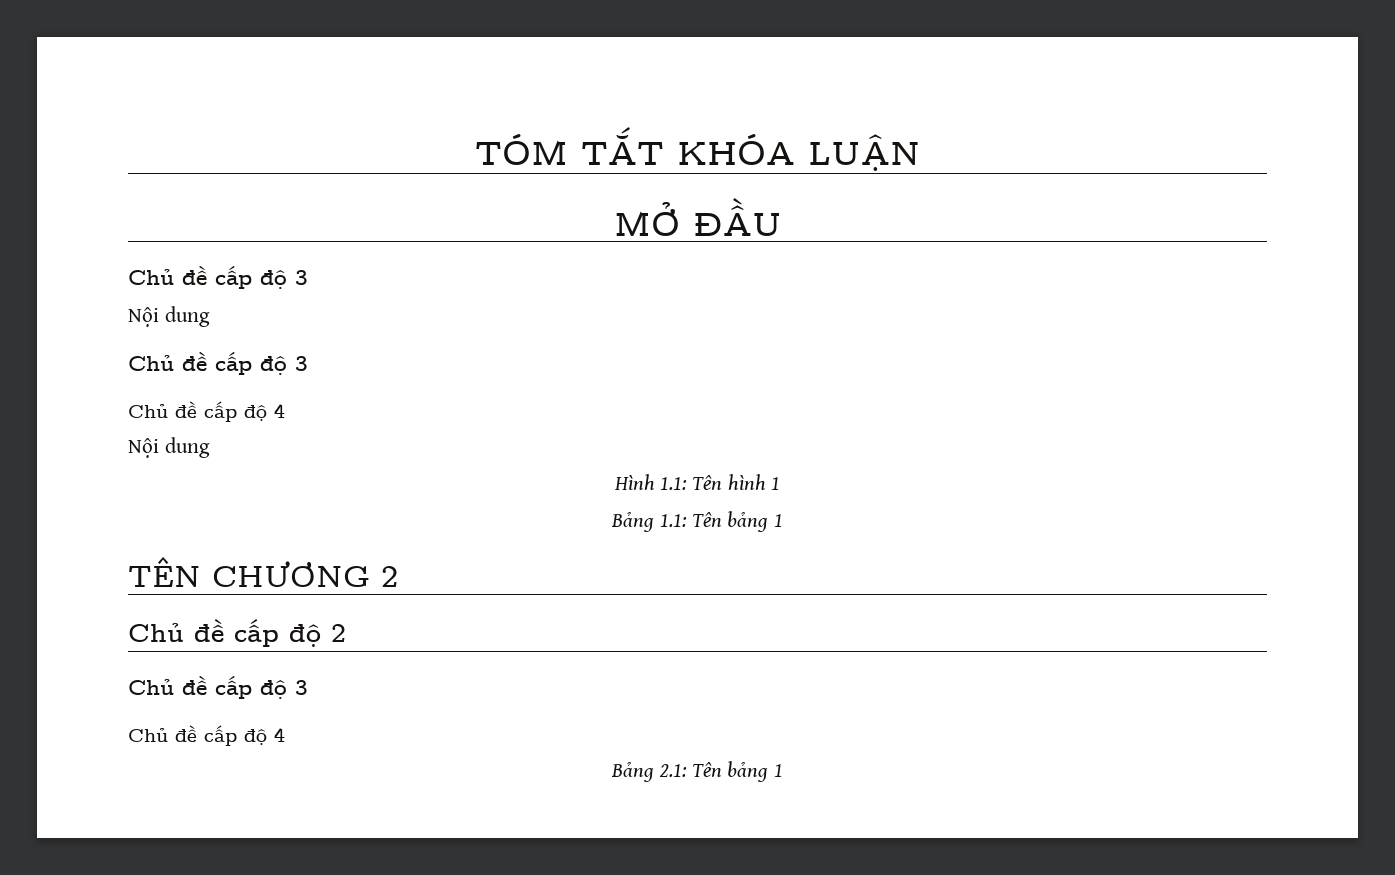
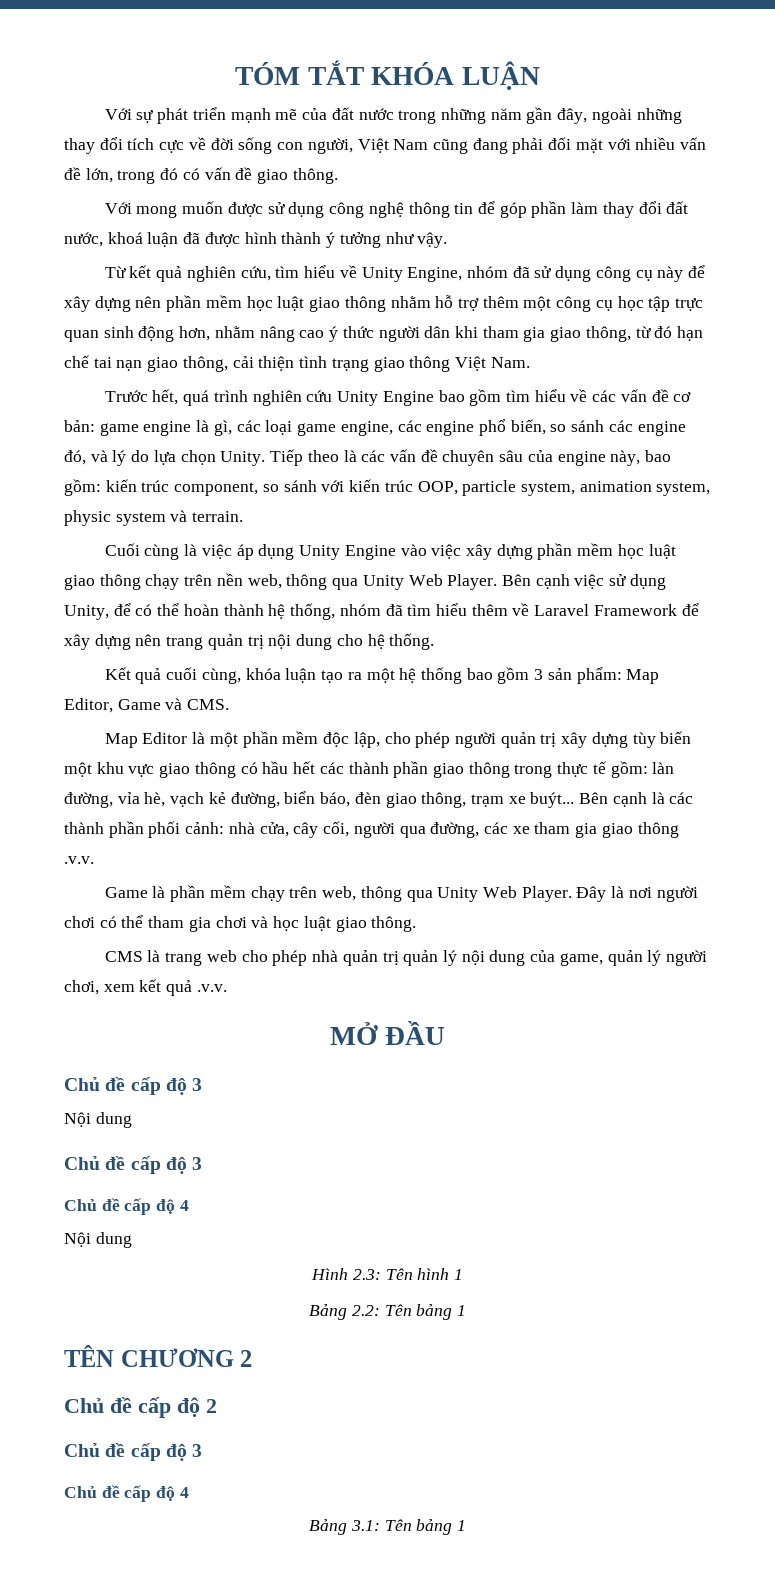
+ Với sự phát triển mạnh mẽ của đất nước trong những năm gần đây, ngoài những thay đổi tích cực về đời sống con người, Việt Nam cũng đang phải đối mặt với nhiều vấn đề lớn, trong đó có vấn đề giao thông.
+ Với mong muốn được sử dụng công nghệ thông tin để góp phần làm thay đổi đất nước, khoá luận đã được hình thành ý tưởng như vậy.
+ Từ kết quả nghiên cứu, tìm hiểu về Unity Engine, nhóm đã sử dụng công cụ này để xây dựng nên phần mềm học luật giao thông nhằm hỗ trợ thêm một công cụ học tập trực quan sinh động hơn, nhằm nâng cao ý thức người dân khi tham gia giao thông, từ đó hạn chế tai nạn giao thông, cải thiện tình trạng giao thông Việt Nam.
+ Trước hết, quá trình nghiên cứu Unity Engine bao gồm tìm hiểu về các vấn đề cơ bản: game engine là gì, các loại game engine, các engine phổ biến, so sánh các engine đó, và lý do lựa chọn Unity. Tiếp theo là các vấn đề chuyên sâu của engine này, bao gồm: kiến trúc component, so sánh với kiến trúc OOP, particle system, animation system, physic system và terrain.
+ Cuối cùng là việc áp dụng Unity Engine vào việc xây dựng phần mềm học luật giao thông chạy trên nền web, thông qua Unity Web Player. Bên cạnh việc sử dụng Unity, để có thể hoàn thành hệ thống, nhóm đã tìm hiểu thêm về Laravel Framework để xây dựng nên trang quản trị nội dung cho hệ thống.
+ Kết quả cuối cùng, khóa luận tạo ra một hệ thống bao gồm 3 sản phẩm: Map Editor, Game và CMS.
+ Map Editor là một phần mềm độc lập, cho phép người quản trị xây dựng tùy biến một khu vực giao thông có hầu hết các thành phần giao thông trong thực tế gồm: làn đường, vỉa hè, vạch kẻ đường, biển báo, đèn giao thông, trạm xe buýt... Bên cạnh là các thành phần phối cảnh: nhà cửa, cây cối, người qua đường, các xe tham gia giao thông .v.v.
+ Game là phần mềm chạy trên web, thông qua Unity Web Player. Đây là nơi người chơi có thể tham gia chơi và học luật giao thông.
+ CMS là trang web cho phép nhà quản trị quản lý nội dung của game, quản lý người chơi, xem kết quả .v.v.
- Hình 1.1: Tên hình 1
+ Hình 2.3: Tên hình 1
- Bảng 1.1: Tên bảng 1
+ Bảng 2.2: Tên bảng 1
- Bảng 2.1: Tên bảng 1
+ Bảng 3.1: Tên bảng 1

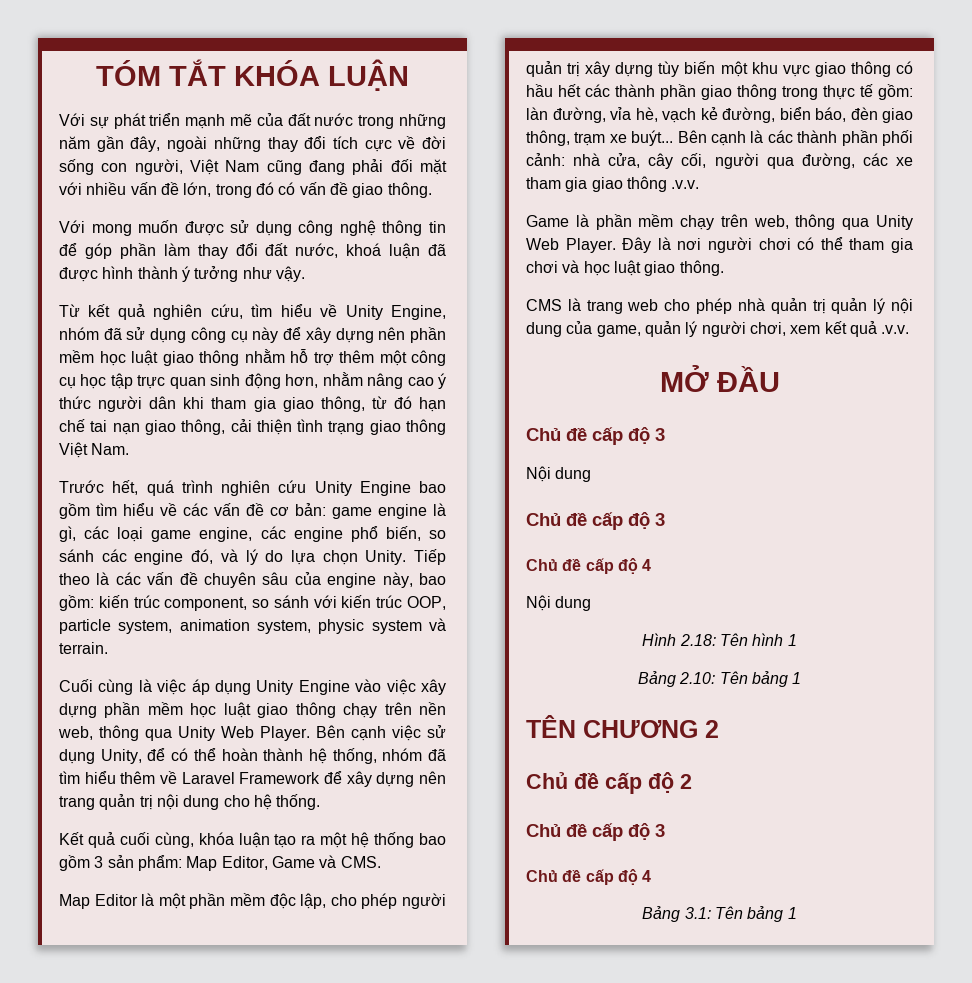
- Hình 2.3: Tên hình 1
+ Hình 2.18: Tên hình 1
- Bảng 2.2: Tên bảng 1
+ Bảng 2.10: Tên bảng 1

